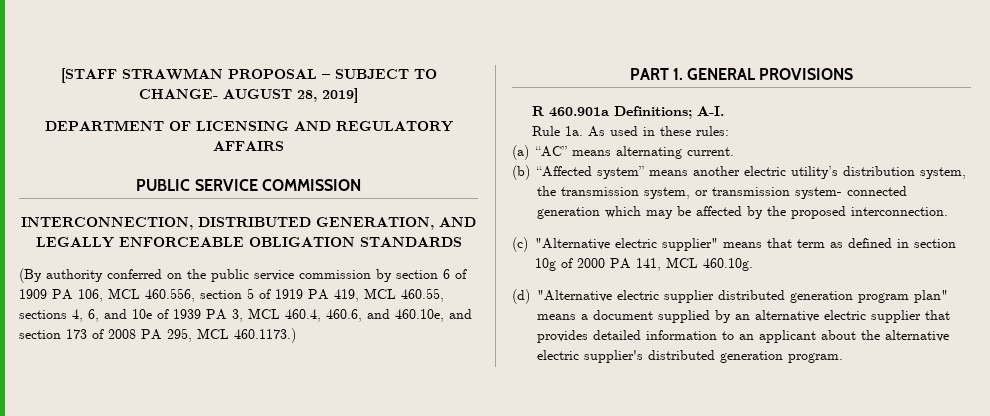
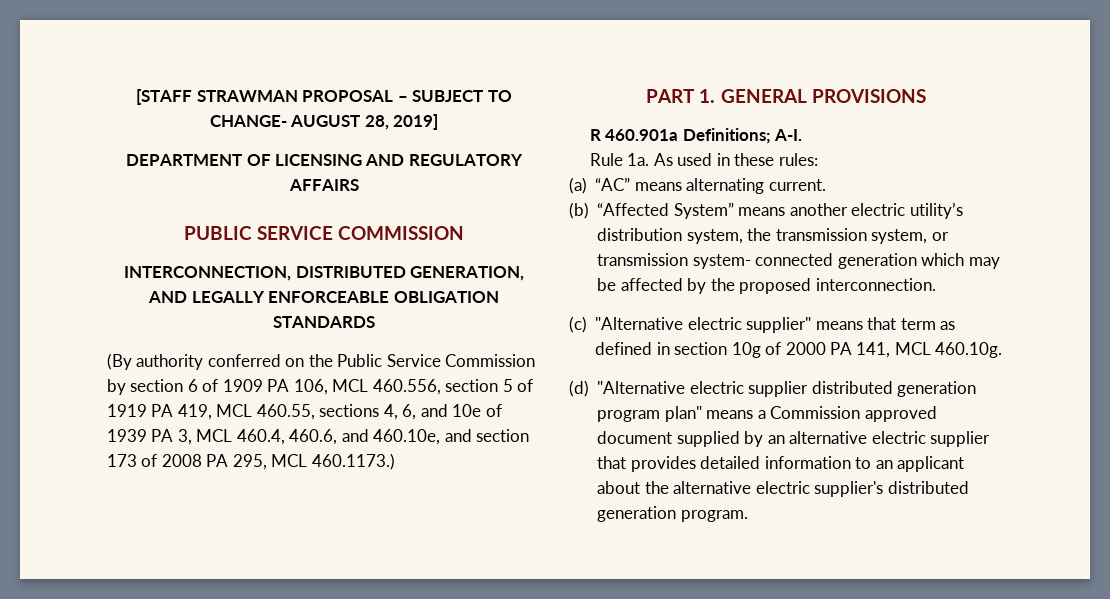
- (By authority conferred on the public service commission by section 6 of 1909 PA 106, MCL 460.556, section 5 of 1919 PA 419, MCL 460.55, sections 4, 6, and 10e of 1939 PA 3, MCL 460.4, 460.6, and 460.10e, and section 173 of 2008 PA 295, MCL 460.1173.)
+ (By authority conferred on the Public Service Commission by section 6 of 1909 PA 106, MCL 460.556, section 5 of 1919 PA 419, MCL 460.55, sections 4, 6, and 10e of 1939 PA 3, MCL 460.4, 460.6, and 460.10e, and section 173 of 2008 PA 295, MCL 460.1173.)
- (b) “Affected system” means another electric utility’s distribution system, the transmission system, or transmission system- connected generation which may be affected by the proposed interconnection.
+ (b) “Affected System” means another electric utility’s distribution system, the transmission system, or transmission system- connected generation which may be affected by the proposed interconnection.
- (d) "Alternative electric supplier distributed generation program plan" means a document supplied by an alternative electric supplier that provides detailed information to an applicant about the alternative electric supplier's distributed generation program.
+ (d) "Alternative electric supplier distributed generation program plan" means a Commission approved document supplied by an alternative electric supplier that provides detailed information to an applicant about the alternative electric supplier's distributed generation program.

